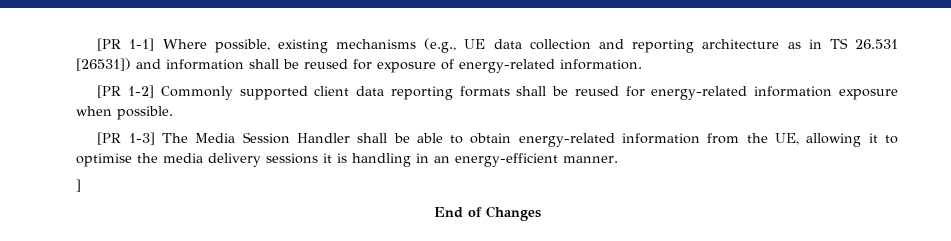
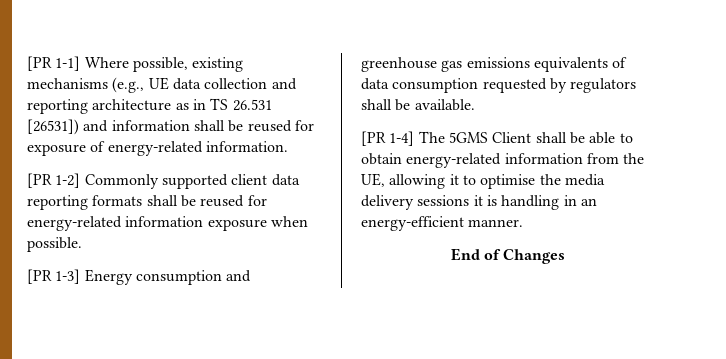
- [PR 1-3] The Media Session Handler shall be able to obtain energy-related information from the UE, allowing it to optimise the media delivery sessions it is handling in an energy-efficient manner.
+ [PR 1-3] Energy consumption and greenhouse gas emissions equivalents of data consumption requested by regulators shall be available.
+ [PR 1-4] The 5GMS Client shall be able to obtain energy-related information from the UE, allowing it to optimise the media delivery sessions it is handling in an energy-efficient manner.
- ]

